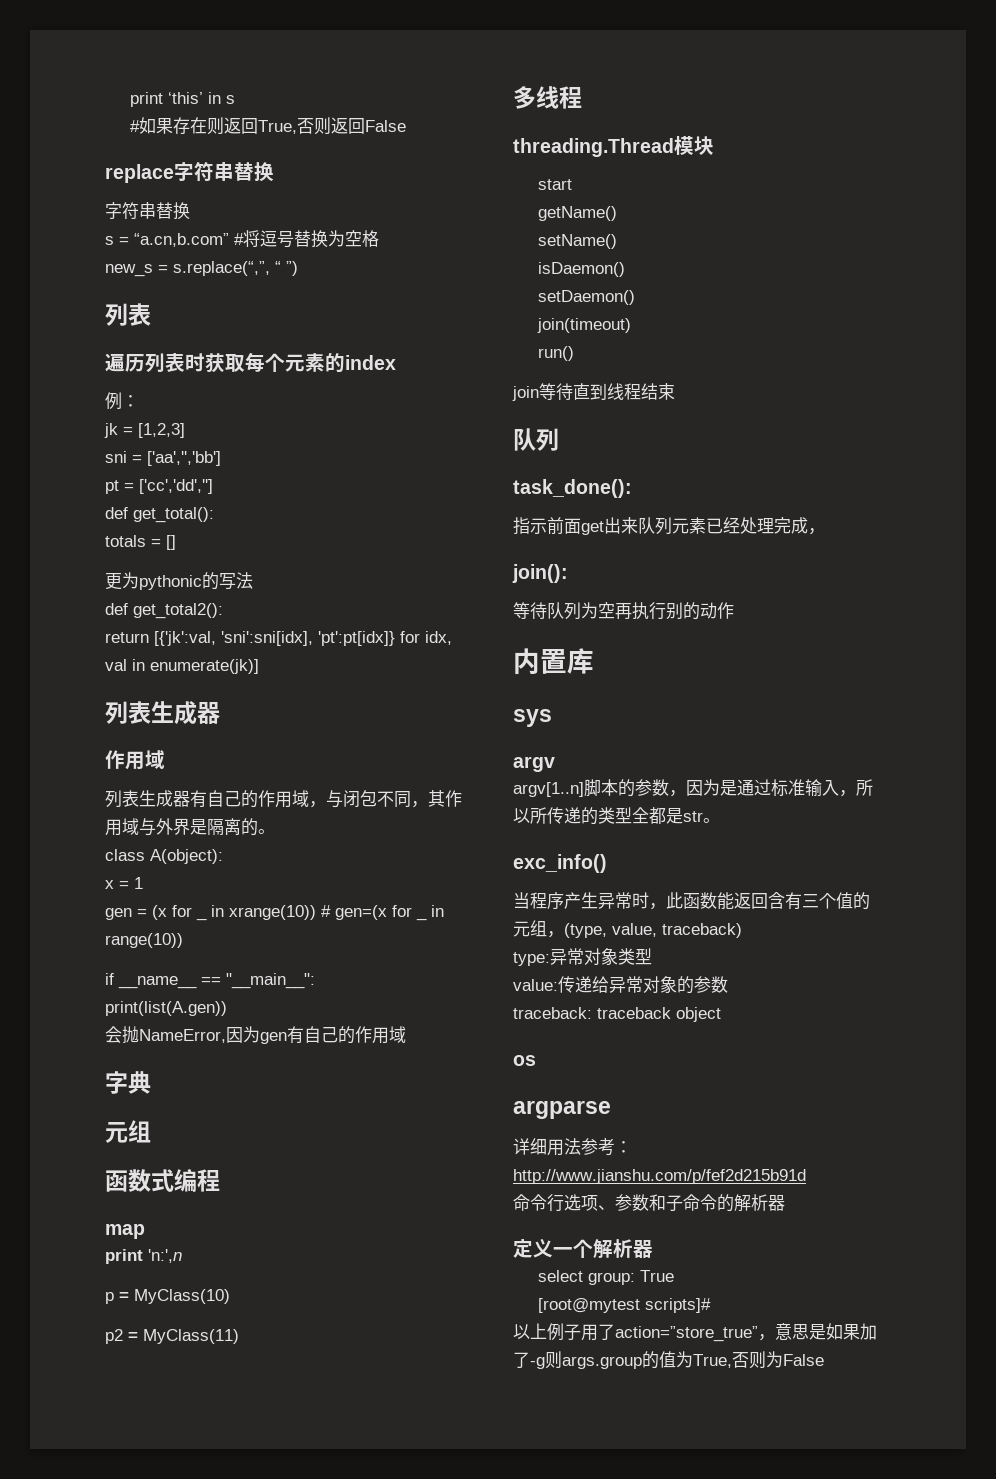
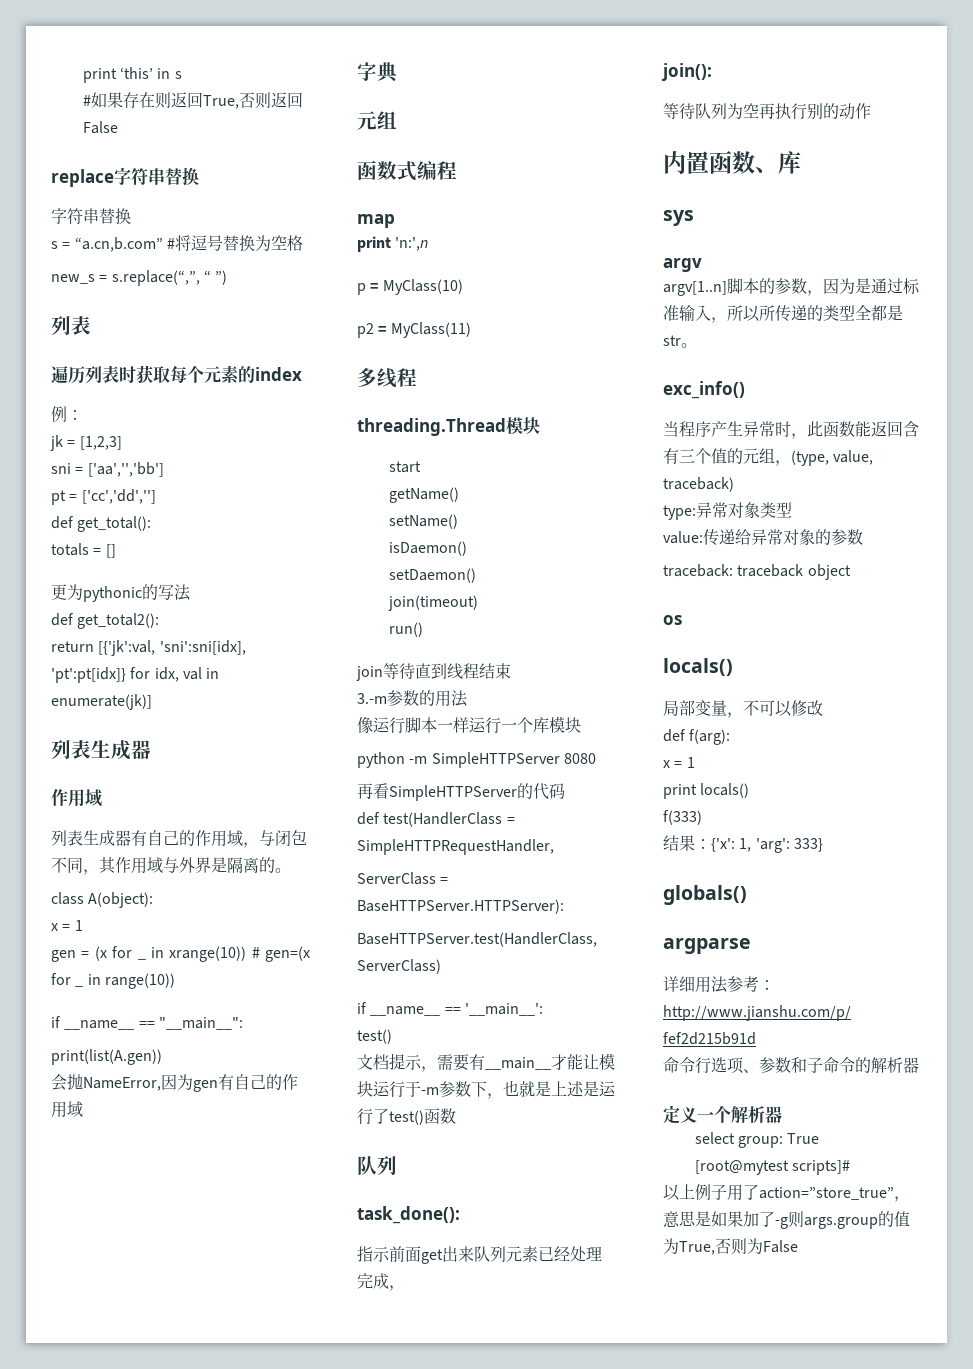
+ 3.-m参数的用法
+ 像运行脚本一样运行一个库模块
+ python -m SimpleHTTPServer 8080
+ 再看SimpleHTTPServer的代码
+ def test(HandlerClass = SimpleHTTPRequestHandler,
+ ServerClass = BaseHTTPServer.HTTPServer):
+ BaseHTTPServer.test(HandlerClass, ServerClass)
+ if __name__ == '__main__':
+ test()
+ 文档提示，需要有__main__才能让模块运行于-m参数下，也就是上述是运行了test()函数
- 内置库
+ 内置函数、库
  os
+ locals()
+ 局部变量，不可以修改
+ def f(arg):
+ x = 1
+ print locals()
+ f(333)
+ 结果：{'x': 1, 'arg': 333}
+ globals()

